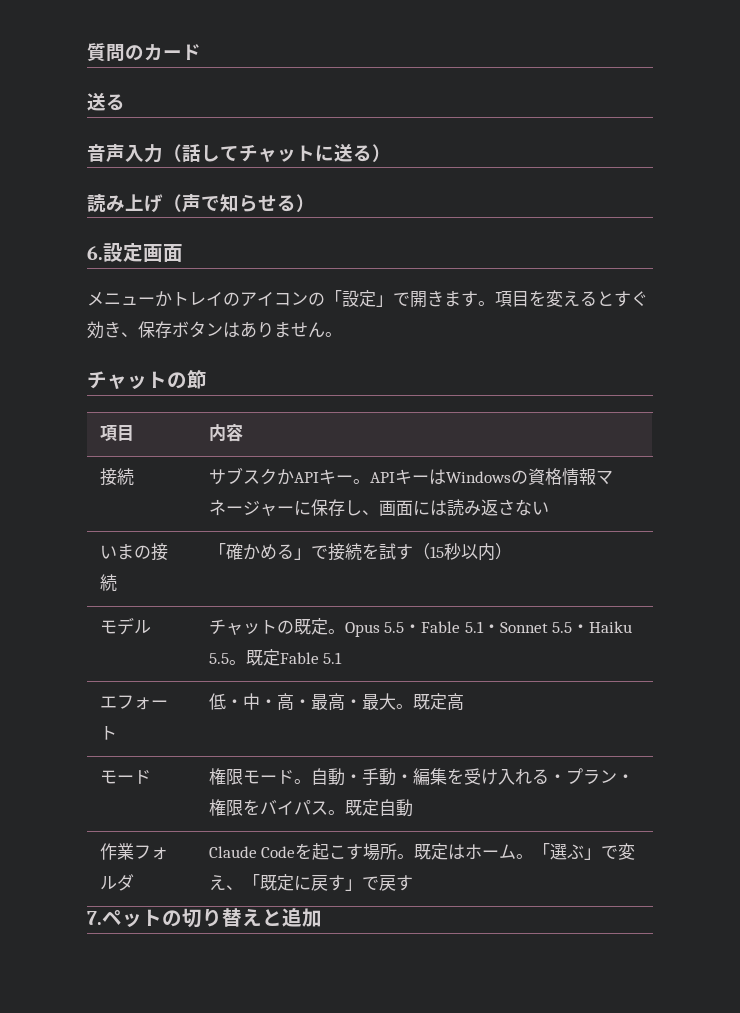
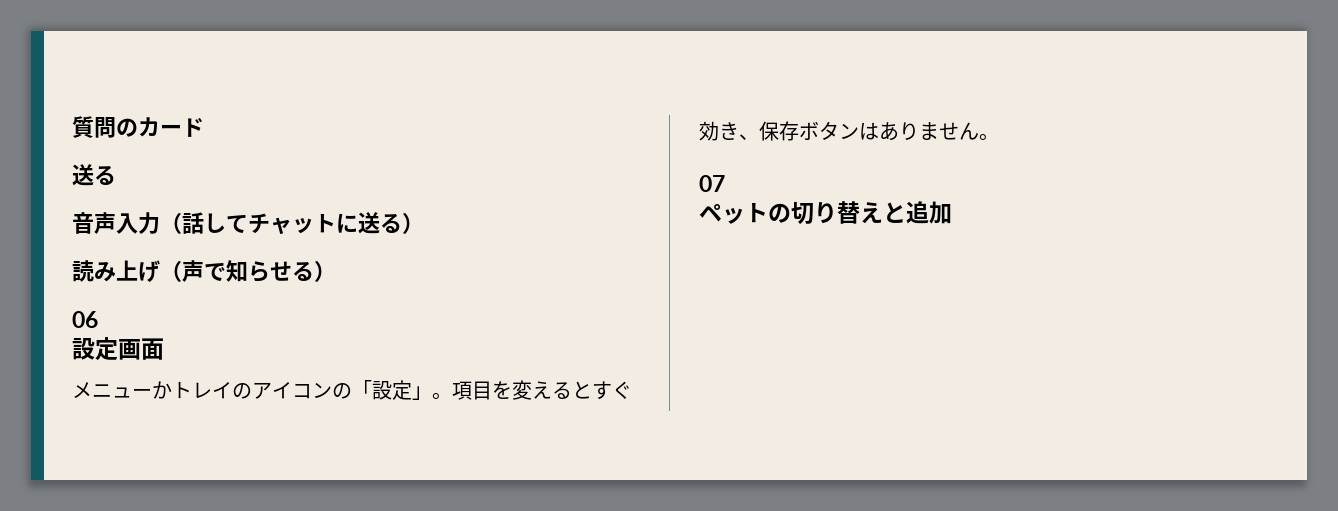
- 6.設定画面
+ 06
+ 設定画面
- メニューかトレイのアイコンの「設定」で開きます。
+ メニューかトレイのアイコンの「設定」。
- チャットの節
- 項目 | 内容
- 接続 | サブスクかAPIキー。APIキーはWindowsの資格情報マネージャーに保存し、画面には読み返さない
- いまの接続 | 「確かめる」で接続を試す（15秒以内）
- モデル | チャットの既定。Opus 5.5・Fable 5.1・Sonnet 5.5・Haiku 5.5。既定Fable 5.1
- エフォート | 低・中・高・最高・最大。既定高
- モード | 権限モード。自動・手動・編集を受け入れる・プラン・権限をバイパス。既定自動
- 作業フォルダ | Claude Codeを起こす場所。既定はホーム。「選ぶ」で変え、「既定に戻す」で戻す
- 7.ペットの切り替えと追加
+ 07
+ ペットの切り替えと追加

